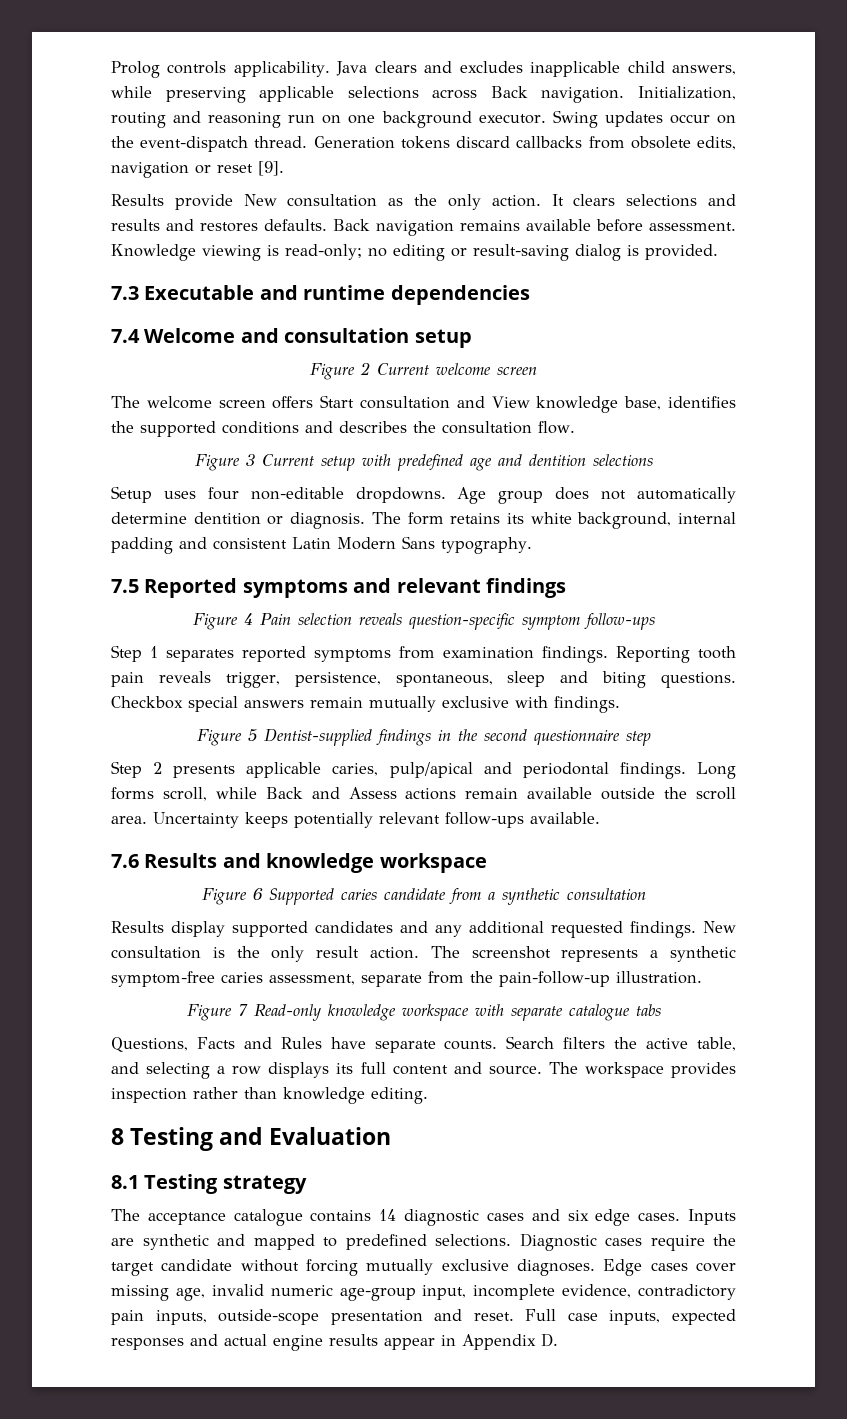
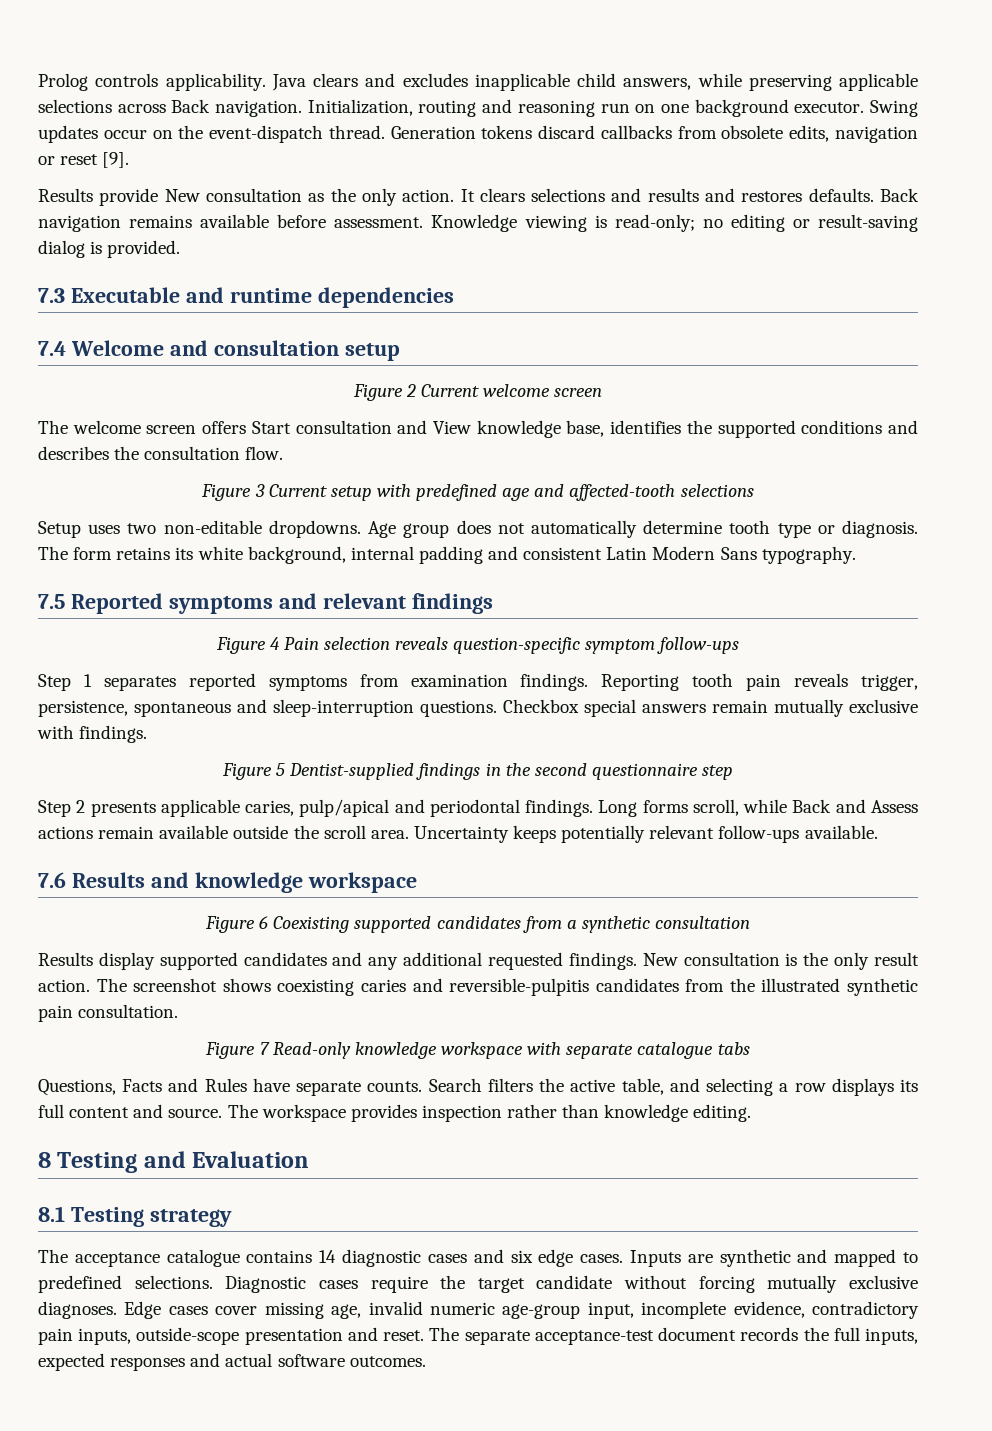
- Figure 3 Current setup with predefined age and dentition selections
+ Figure 3 Current setup with predefined age and affected-tooth selections
- Setup uses four non-editable dropdowns.
+ Setup uses two non-editable dropdowns.
- Age group does not automatically determine dentition or diagnosis.
+ Age group does not automatically determine tooth type or diagnosis.
- Reporting tooth pain reveals trigger, persistence, spontaneous, sleep and biting questions.
+ Reporting tooth pain reveals trigger, persistence, spontaneous and sleep-interruption questions.
- Figure 6 Supported caries candidate from a synthetic consultation
+ Figure 6 Coexisting supported candidates from a synthetic consultation
- The screenshot represents a synthetic symptom-free caries assessment, separate from the pain-follow-up illustration.
+ The screenshot shows coexisting caries and reversible-pulpitis candidates from the illustrated synthetic pain consultation.
- Full case inputs, expected responses and actual engine results appear in Appendix D.
+ The separate acceptance-test document records the full inputs, expected responses and actual software outcomes.

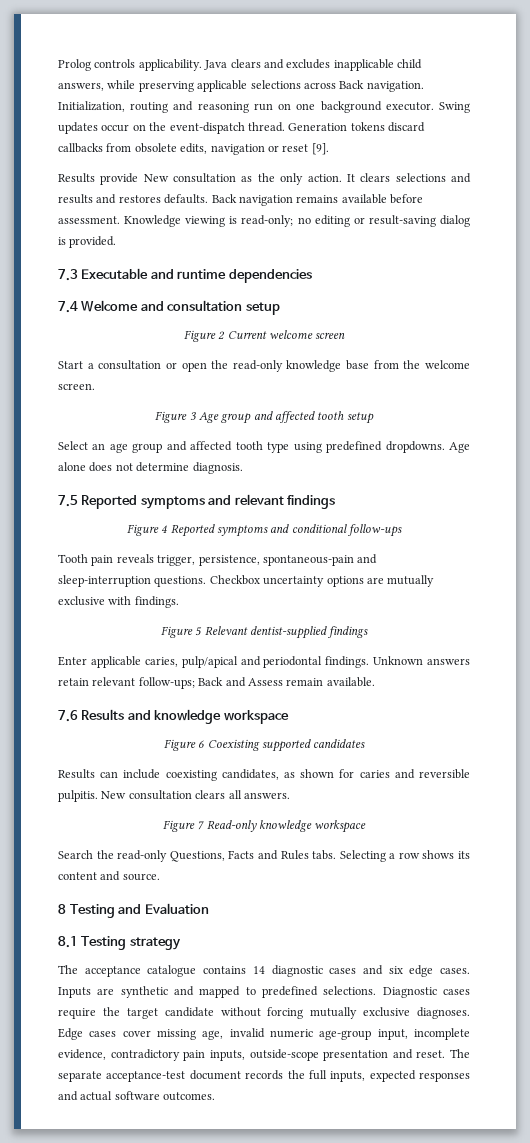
- The welcome screen offers Start consultation and View knowledge base, identifies the supported conditions and describes the consultation flow.
- Figure 3 Current setup with predefined age and affected-tooth selections
- Setup uses two non-editable dropdowns.
+ Start a consultation or open the read-only knowledge base from the welcome screen.
+ Figure 3 Age group and affected tooth setup
+ Select an age group and affected tooth type using predefined dropdowns.
- Age group does not automatically determine tooth type or diagnosis. The form retains its white background, internal padding and consistent Latin Modern Sans typography.
+ Age alone does not determine diagnosis.
- Figure 4 Pain selection reveals question-specific symptom follow-ups
- Step 1 separates reported symptoms from examination findings. Reporting tooth pain reveals trigger, persistence, spontaneous and sleep-interruption questions.
+ Figure 4 Reported symptoms and conditional follow-ups
+ Tooth pain reveals trigger, persistence, spontaneous-pain and sleep-interruption questions.
- Checkbox special answers remain mutually exclusive with findings.
+ Checkbox uncertainty options are mutually exclusive with findings.
- Figure 5 Dentist-supplied findings in the second questionnaire step
- Step 2 presents applicable caries, pulp/apical and periodontal findings.
+ Figure 5 Relevant dentist-supplied findings
+ Enter applicable caries, pulp/apical and periodontal findings.
- Long forms scroll, while Back and Assess actions remain available outside the scroll area. Uncertainty keeps potentially relevant follow-ups available.
+ Unknown answers retain relevant follow-ups; Back and Assess remain available.
- Figure 6 Coexisting supported candidates from a synthetic consultation
- Results display supported candidates and any additional requested findings. New consultation is the only result action. The screenshot shows coexisting caries and reversible-pulpitis candidates from the illustrated synthetic pain consultation.
+ Figure 6 Coexisting supported candidates
+ Results can include coexisting candidates, as shown for caries and reversible pulpitis. New consultation clears all answers.
- Figure 7 Read-only knowledge workspace with separate catalogue tabs
- Questions, Facts and Rules have separate counts. Search filters the active table, and selecting a row displays its full content and source. The workspace provides inspection rather than knowledge editing.
+ Figure 7 Read-only knowledge workspace
+ Search the read-only Questions, Facts and Rules tabs. Selecting a row shows its content and source.

